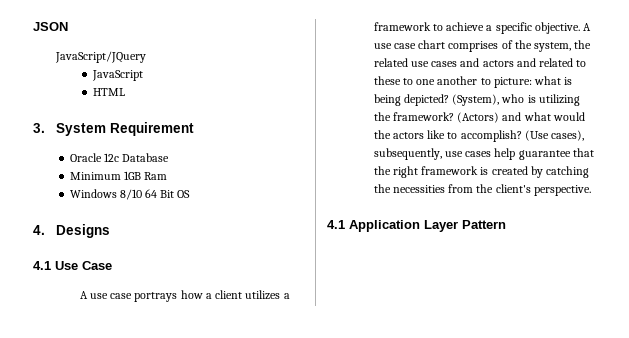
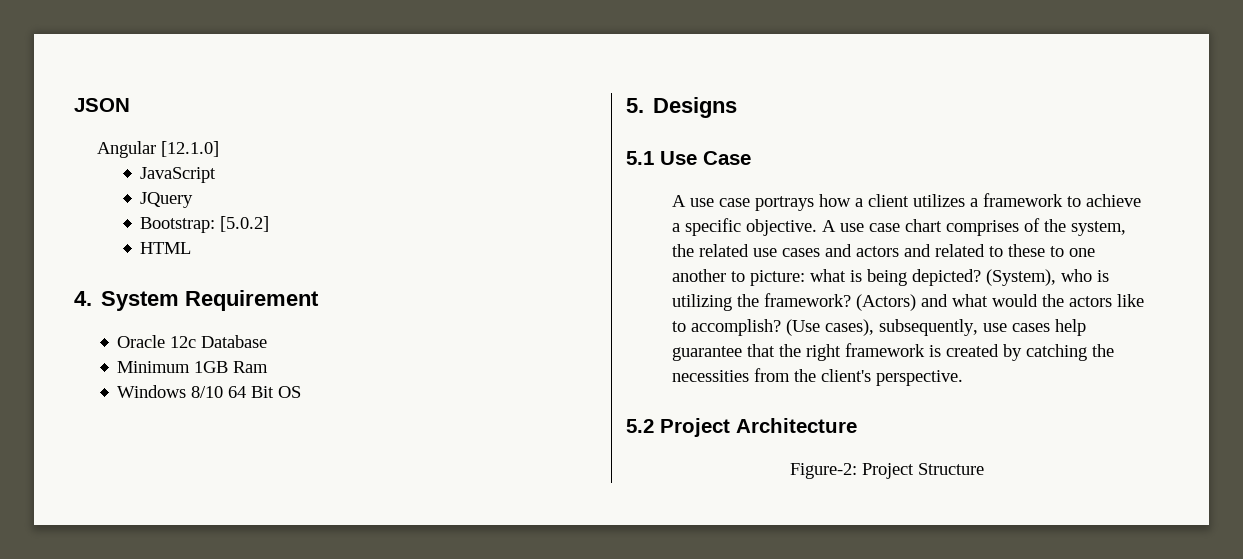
- JavaScript/JQuery
+ Angular [12.1.0]
+ JQuery
+ Bootstrap: [5.0.2]
- 3. System Requirement
+ 4. System Requirement
- 4. Designs
+ 5. Designs
- 4.1 Use Case
+ 5.1 Use Case
- 4.1 Application Layer Pattern
+ 5.2 Project Architecture
+ Figure-2: Project Structure

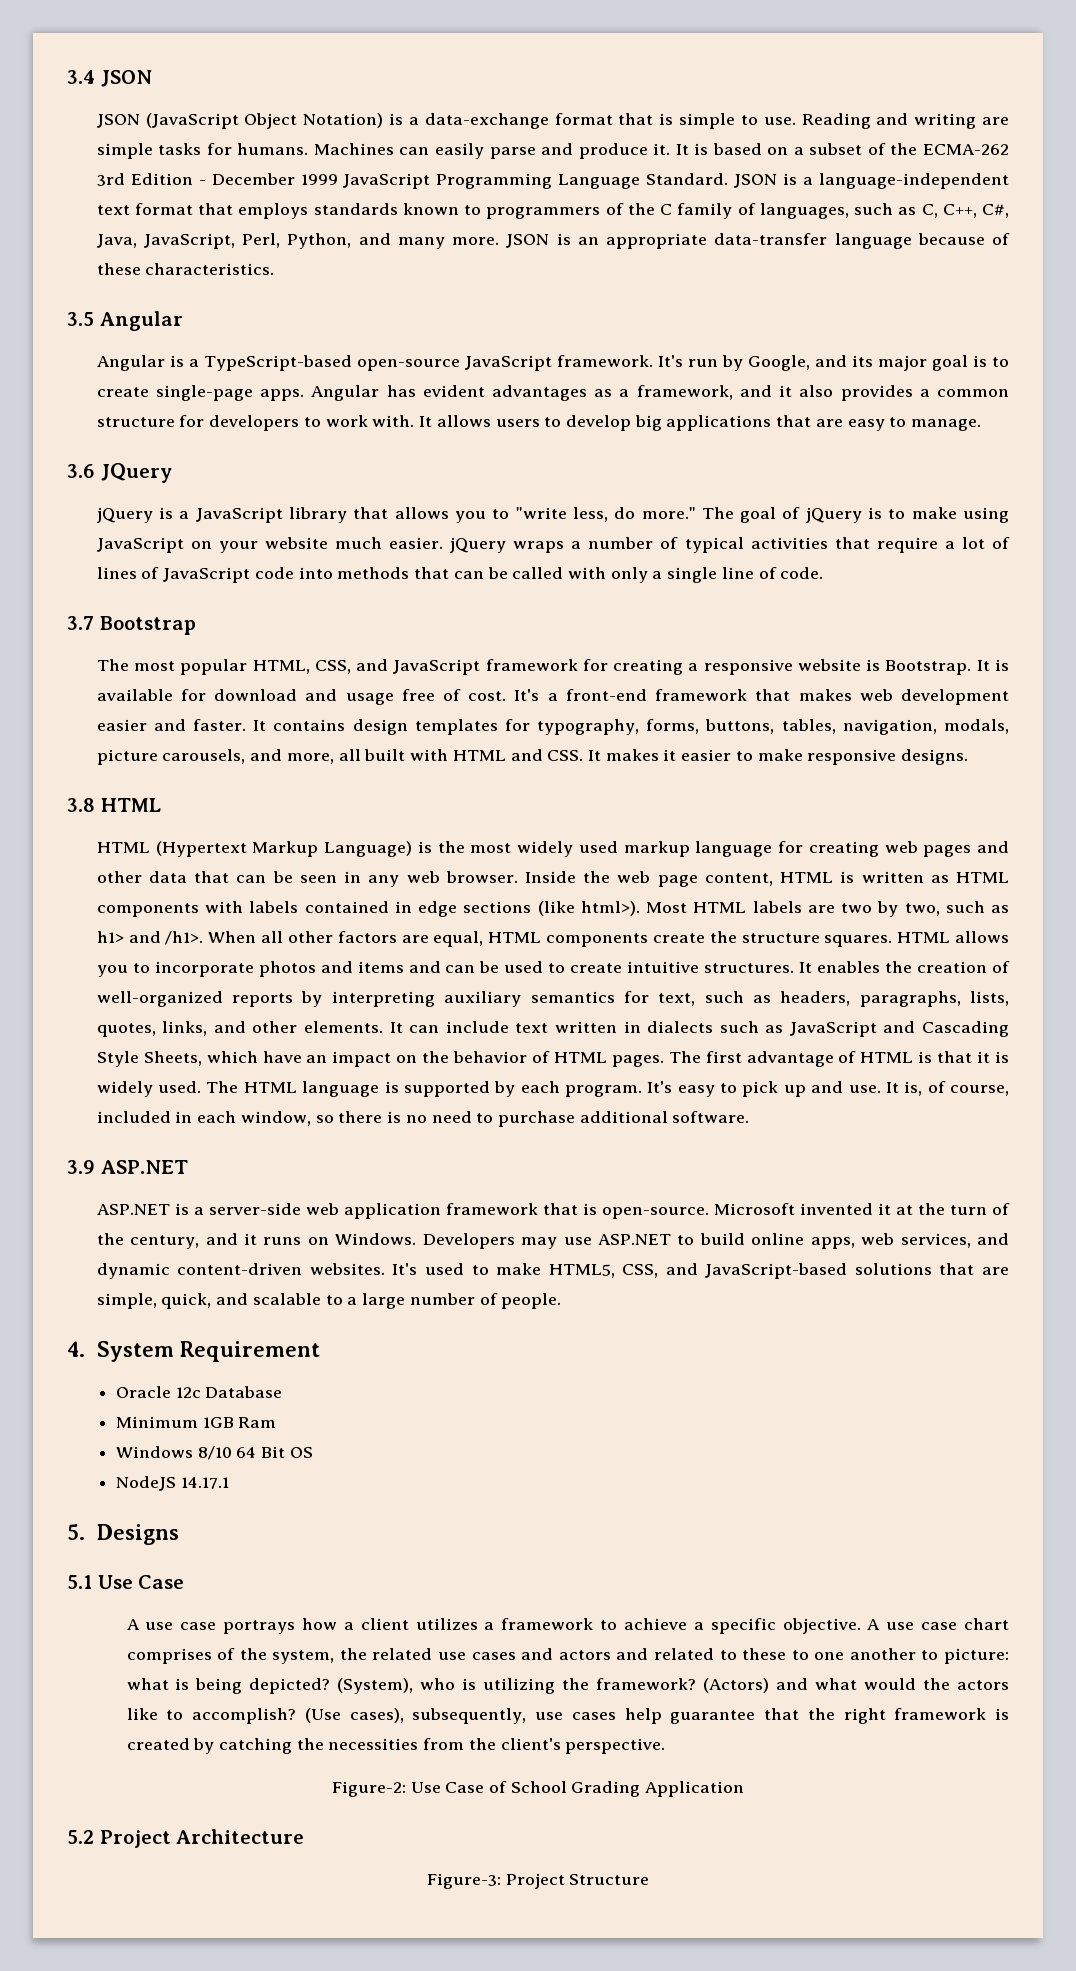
- JSON
+ 3.4 JSON
- Angular [12.1.0]
- JavaScript
- JQuery
- Bootstrap: [5.0.2]
- HTML
+ JSON (JavaScript Object Notation) is a data-exchange format that is simple to use. Reading and writing are simple tasks for humans. Machines can easily parse and produce it. It is based on a subset of the ECMA-262 3rd Edition - December 1999 JavaScript Programming Language Standard. JSON is a language-independent text format that employs standards known to programmers of the C family of languages, such as C, C++, C#, Java, JavaScript, Perl, Python, and many more. JSON is an appropriate data-transfer language because of these characteristics.
+ 3.5 Angular
+ Angular is a TypeScript-based open-source JavaScript framework. It's run by Google, and its major goal is to create single-page apps. Angular has evident advantages as a framework, and it also provides a common structure for developers to work with. It allows users to develop big applications that are easy to manage.
+ 3.6 JQuery
+ jQuery is a JavaScript library that allows you to "write less, do more." The goal of jQuery is to make using JavaScript on your website much easier. jQuery wraps a number of typical activities that require a lot of lines of JavaScript code into methods that can be called with only a single line of code.
+ 3.7 Bootstrap
+ The most popular HTML, CSS, and JavaScript framework for creating a responsive website is Bootstrap. It is available for download and usage free of cost. It's a front-end framework that makes web development easier and faster. It contains design templates for typography, forms, buttons, tables, navigation, modals, picture carousels, and more, all built with HTML and CSS. It makes it easier to make responsive designs.
+ 3.8 HTML
+ HTML (Hypertext Markup Language) is the most widely used markup language for creating web pages and other data that can be seen in any web browser. Inside the web page content, HTML is written as HTML components with labels contained in edge sections (like html>). Most HTML labels are two by two, such as h1> and /h1>. When all other factors are equal, HTML components create the structure squares. HTML allows you to incorporate photos and items and can be used to create intuitive structures. It enables the creation of well-organized reports by interpreting auxiliary semantics for text, such as headers, paragraphs, lists, quotes, links, and other elements. It can include text written in dialects such as JavaScript and Cascading Style Sheets, which have an impact on the behavior of HTML pages. The first advantage of HTML is that it is widely used. The HTML language is supported by each program. It's easy to pick up and use. It is, of course, included in each window, so there is no need to purchase additional software.
+ 3.9 ASP.NET
+ ASP.NET is a server-side web application framework that is open-source. Microsoft invented it at the turn of the century, and it runs on Windows. Developers may use ASP.NET to build online apps, web services, and dynamic content-driven websites. It's used to make HTML5, CSS, and JavaScript-based solutions that are simple, quick, and scalable to a large number of people.
+ NodeJS 14.17.1
+ Figure-2: Use Case of School Grading Application
- Figure-2: Project Structure
+ Figure-3: Project Structure

